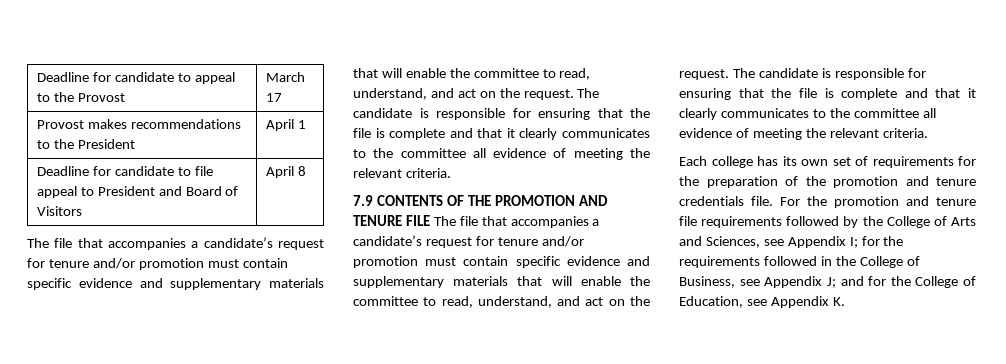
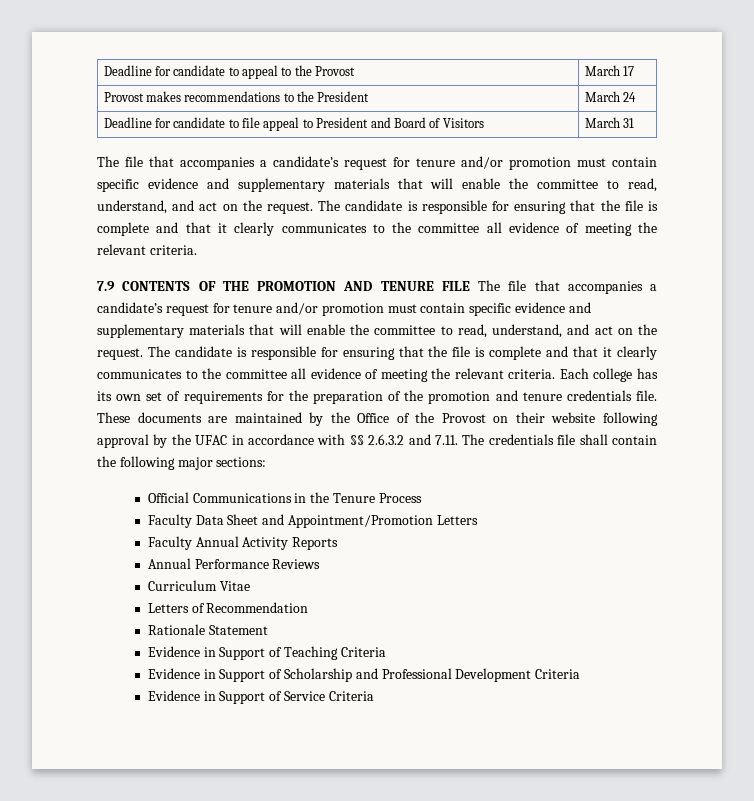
- Provost makes recommendations to the President | April 1
+ Provost makes recommendations to the President | March 24
- Deadline for candidate to file appeal to President and Board of Visitors | April 8
+ Deadline for candidate to file appeal to President and Board of Visitors | March 31
- 7.9 CONTENTS OF THE PROMOTION AND TENURE FILE The file that accompanies a candidate’s request for tenure and/or promotion must contain specific evidence and supplementary materials that will enable the committee to read, understand, and act on the request. The candidate is responsible for ensuring that the file is complete and that it clearly communicates to the committee all evidence of meeting the relevant criteria.
- Each college has its own set of requirements for the preparation of the promotion and tenure credentials file.
+ 7.9 CONTENTS OF THE PROMOTION AND TENURE FILE The file that accompanies a candidate’s request for tenure and/or promotion must contain specific evidence and supplementary materials that will enable the committee to read, understand, and act on the request. The candidate is responsible for ensuring that the file is complete and that it clearly communicates to the committee all evidence of meeting the relevant criteria. Each college has its own set of requirements for the preparation of the promotion and tenure credentials file.
- For the promotion and tenure file requirements followed by the College of Arts and Sciences, see Appendix I; for the requirements followed in the College of Business, see Appendix J; and for the College of Education, see Appendix K.
+ These documents are maintained by the Office of the Provost on their website following approval by the UFAC in accordance with §§ 2.6.3.2 and 7.11. The credentials file shall contain the following major sections:
+ Official Communications in the Tenure Process
+ Faculty Data Sheet and Appointment/Promotion Letters
+ Faculty Annual Activity Reports
+ Annual Performance Reviews
+ Curriculum Vitae
+ Letters of Recommendation
+ Rationale Statement
+ Evidence in Support of Teaching Criteria
+ Evidence in Support of Scholarship and Professional Development Criteria
+ Evidence in Support of Service Criteria

